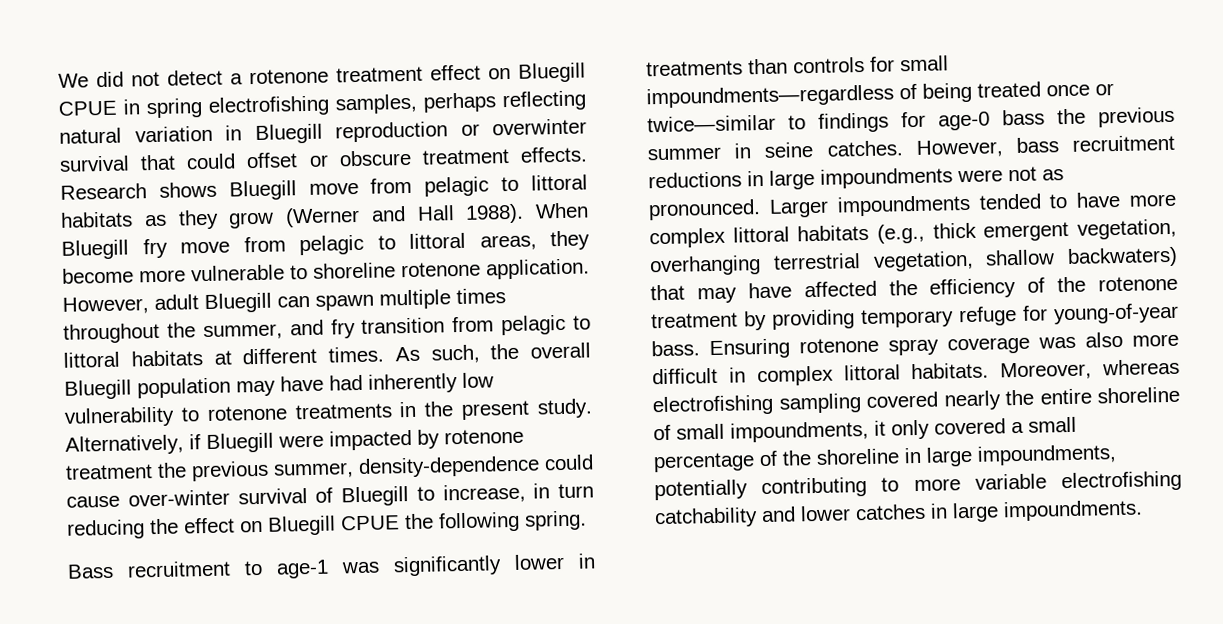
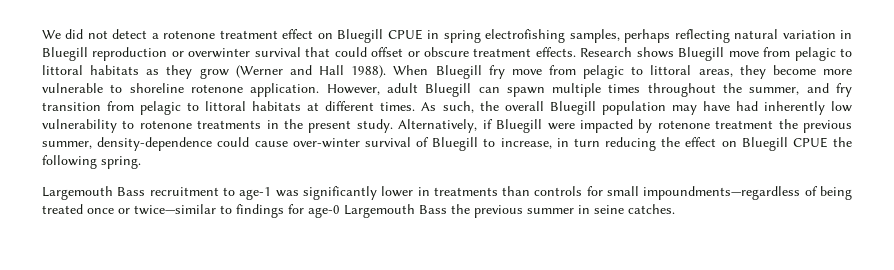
- Bass recruitment to age-1 was significantly lower in treatments than controls for small impoundments—regardless of being treated once or twice—similar to findings for age-0 bass the previous summer in seine catches. However, bass recruitment reductions in large impoundments were not as pronounced. Larger impoundments tended to have more complex littoral habitats (e.g., thick emergent vegetation, overhanging terrestrial vegetation, shallow backwaters) that may have affected the efficiency of the rotenone treatment by providing temporary refuge for young-of-year bass. Ensuring rotenone spray coverage was also more difficult in complex littoral habitats. Moreover, whereas electrofishing sampling covered nearly the entire shoreline of small impoundments, it only covered a small percentage of the shoreline in large impoundments, potentially contributing to more variable electrofishing catchability and lower catches in large impoundments.
+ Largemouth Bass recruitment to age-1 was significantly lower in treatments than controls for small impoundments—regardless of being treated once or twice—similar to findings for age-0 Largemouth Bass the previous summer in seine catches.

